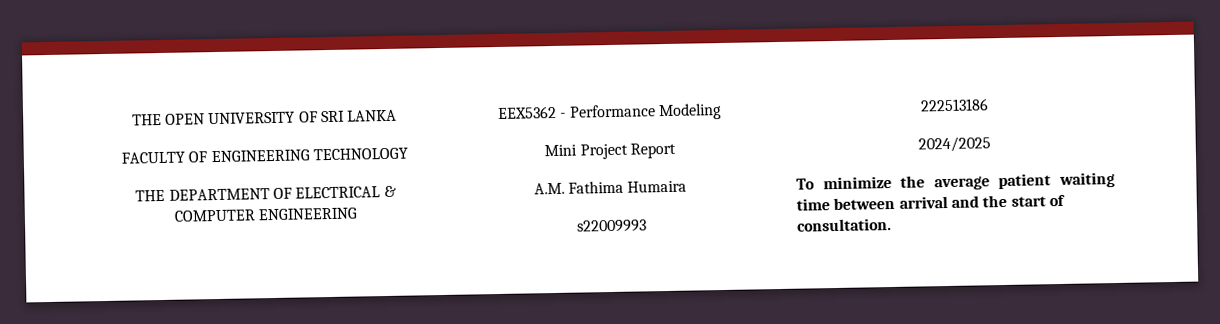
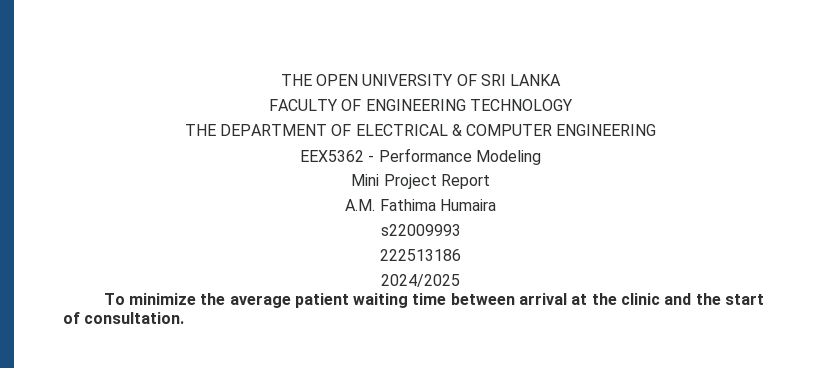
- To minimize the average patient waiting time between arrival and the start of consultation.
+ To minimize the average patient waiting time between arrival at the clinic and the start of consultation.

